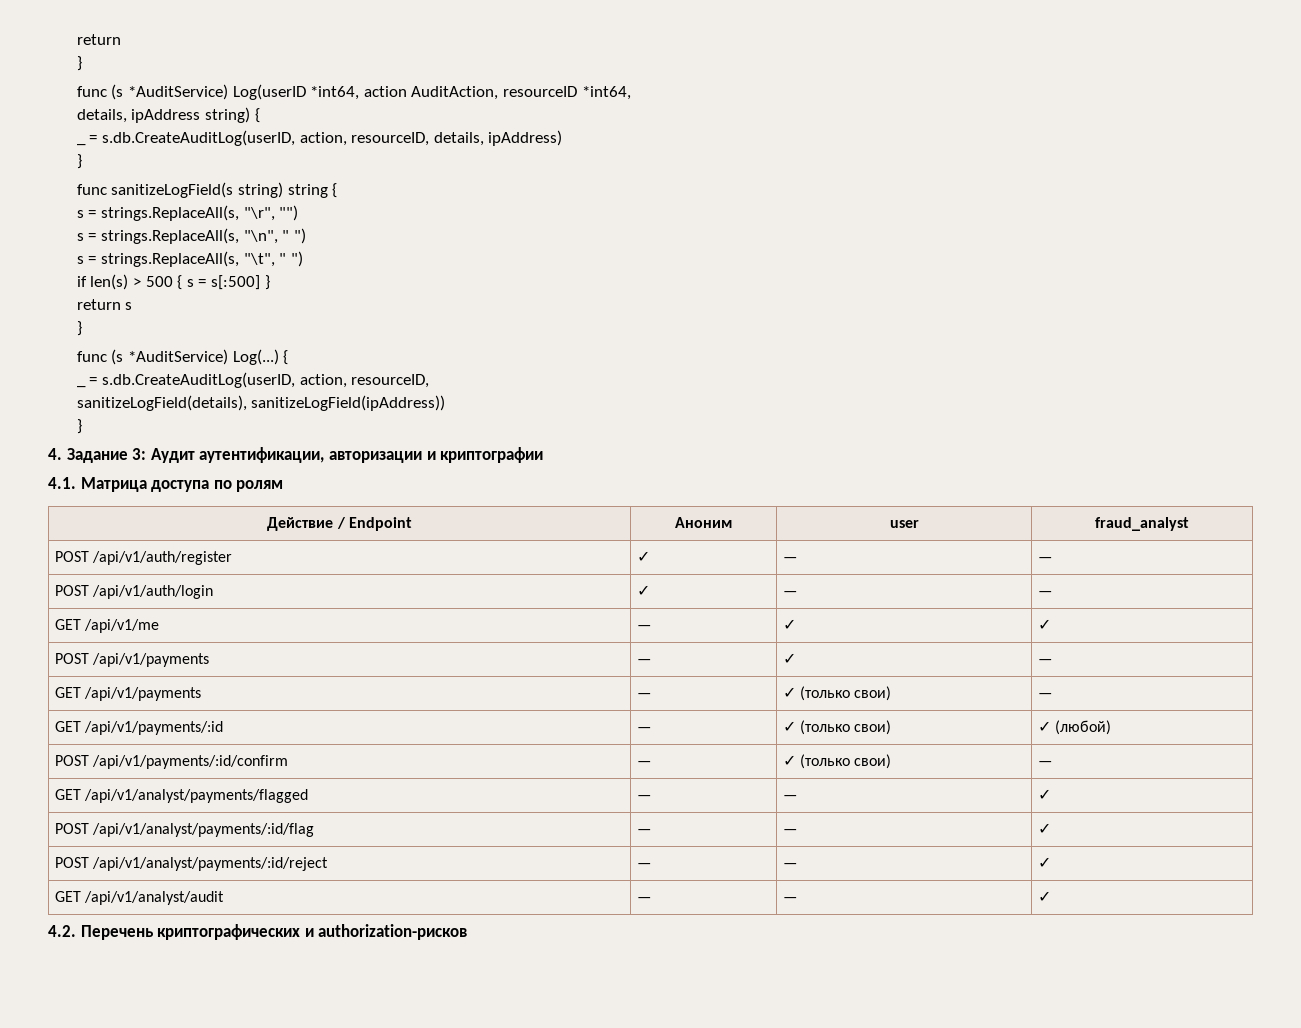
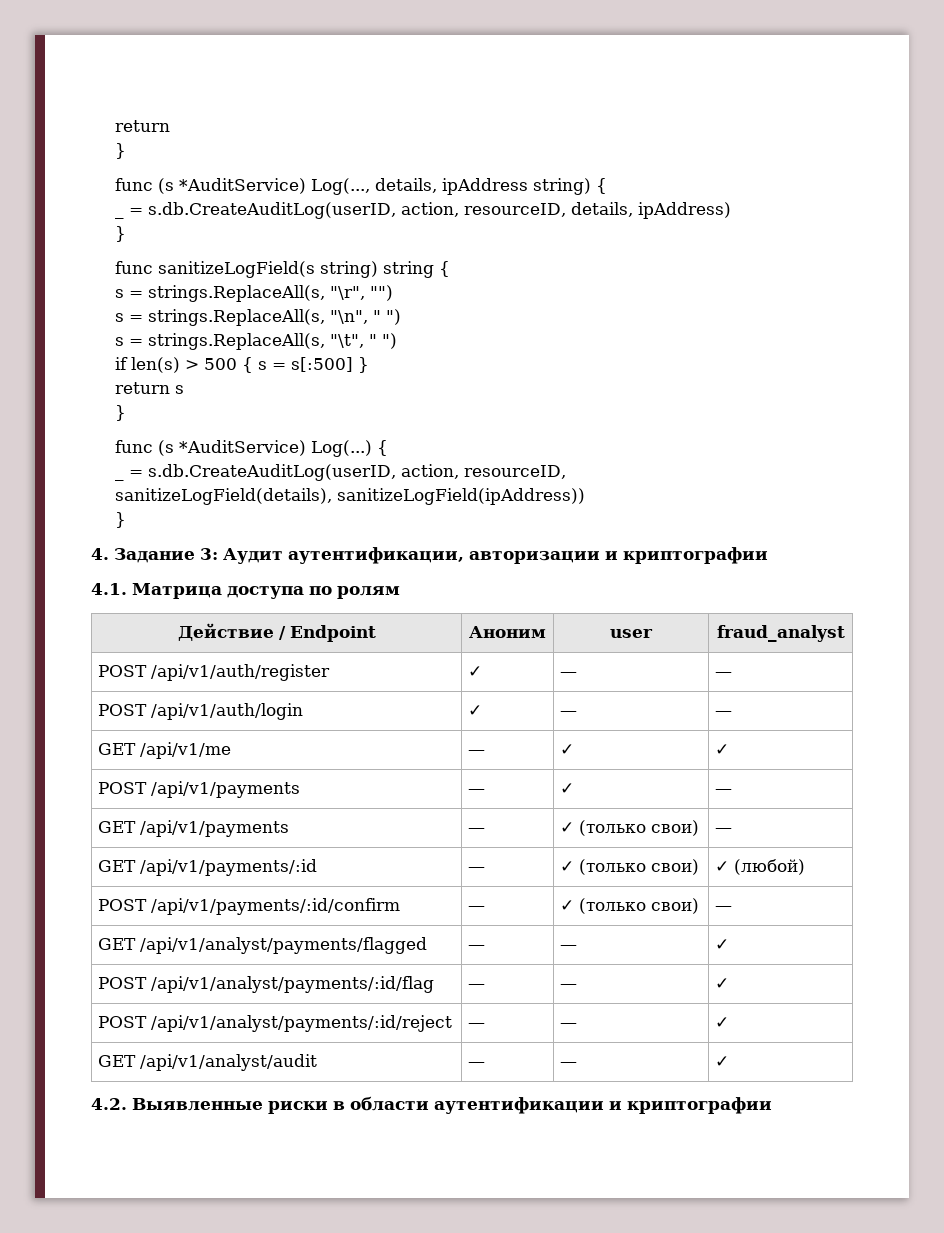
- func (s *AuditService) Log(userID *int64, action AuditAction, resourceID *int64,
- details, ipAddress string) {
+ func (s *AuditService) Log(..., details, ipAddress string) {
- 4.2. Перечень криптографических и authorization-рисков
+ 4.2. Выявленные риски в области аутентификации и криптографии

